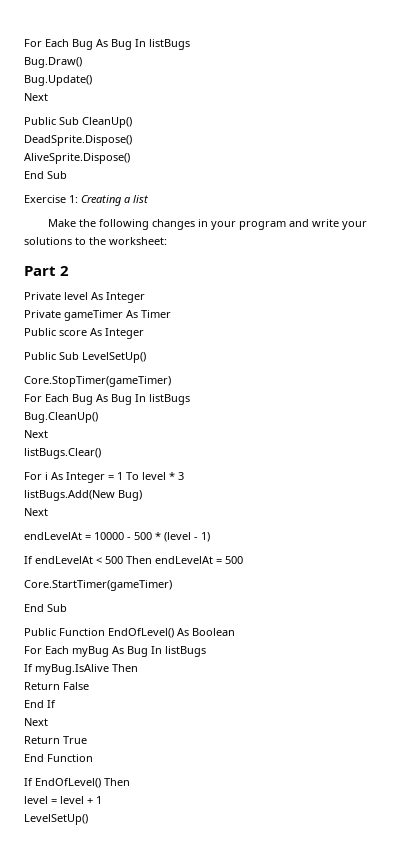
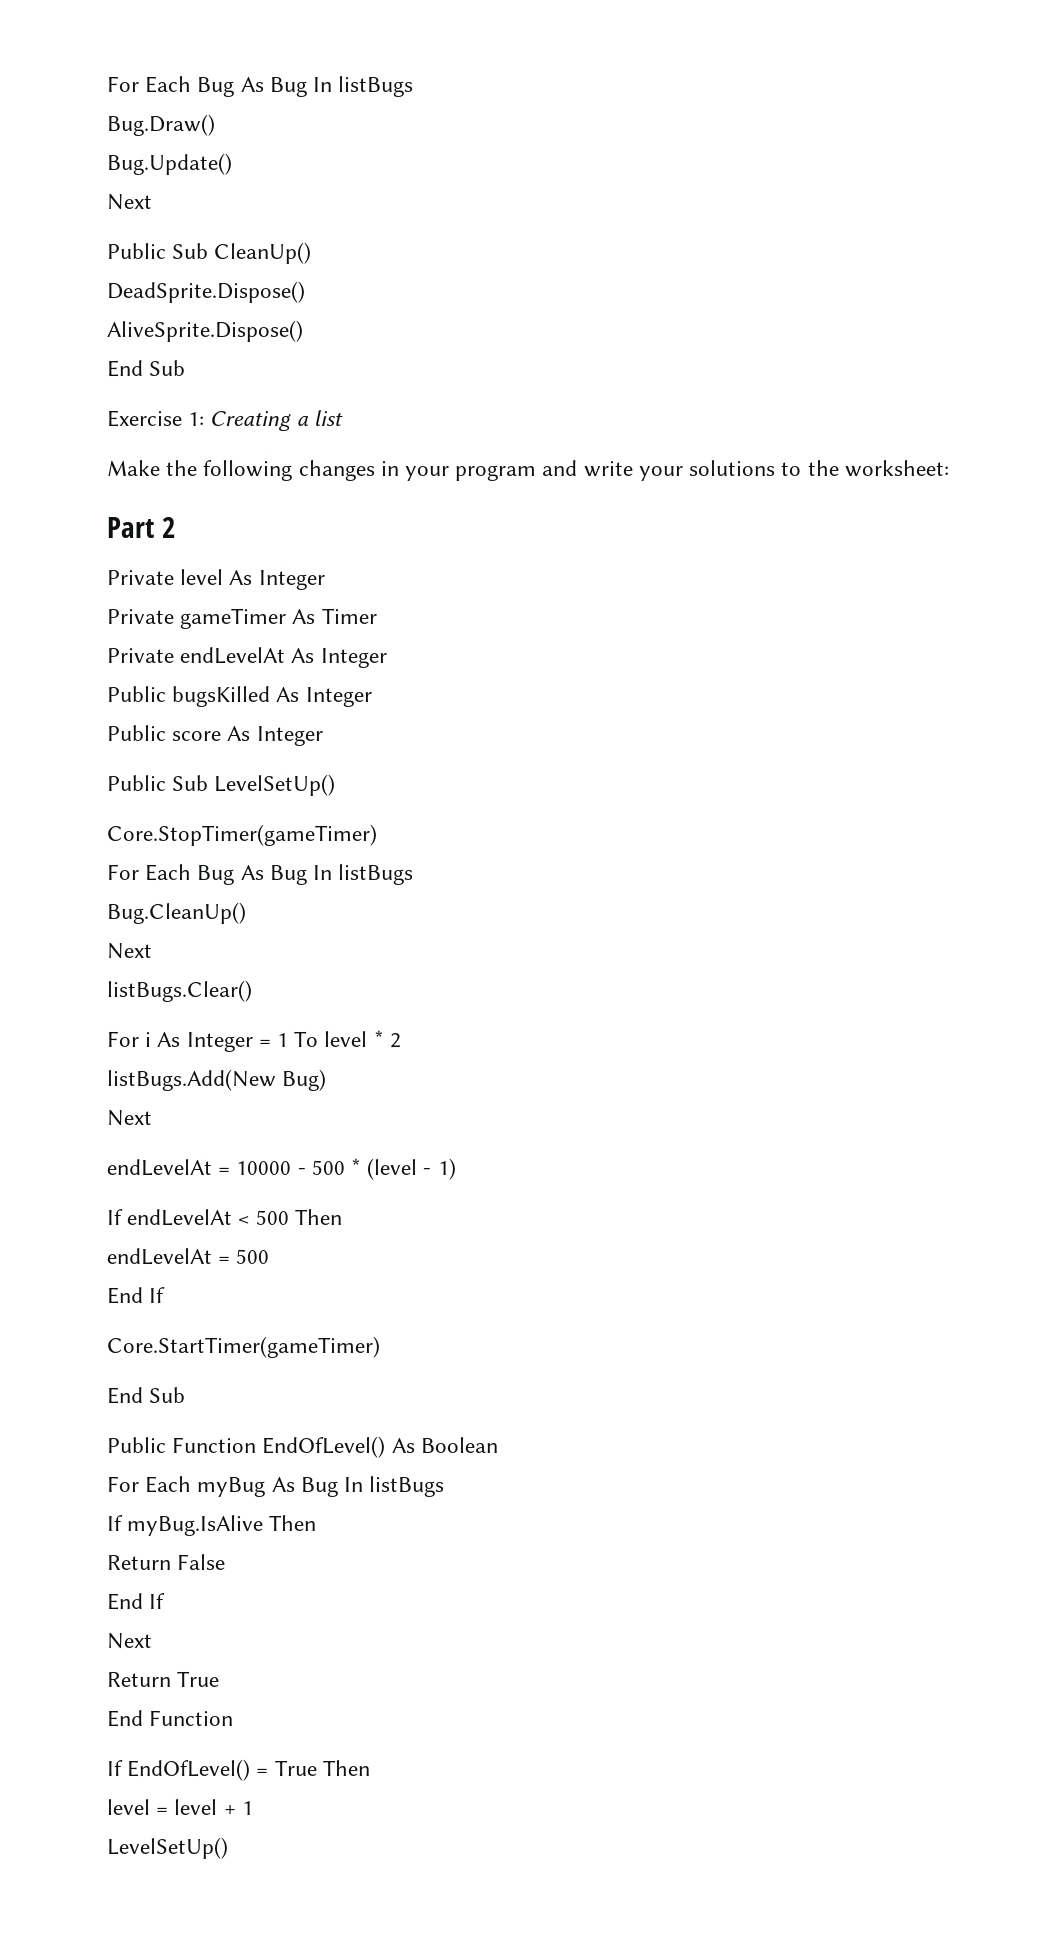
+ Private endLevelAt As Integer
+ Public bugsKilled As Integer
- For i As Integer = 1 To level * 3
+ For i As Integer = 1 To level * 2
- If endLevelAt < 500 Then endLevelAt = 500
+ If endLevelAt < 500 Then
+ endLevelAt = 500
+ End If
- If EndOfLevel() Then
+ If EndOfLevel() = True Then

